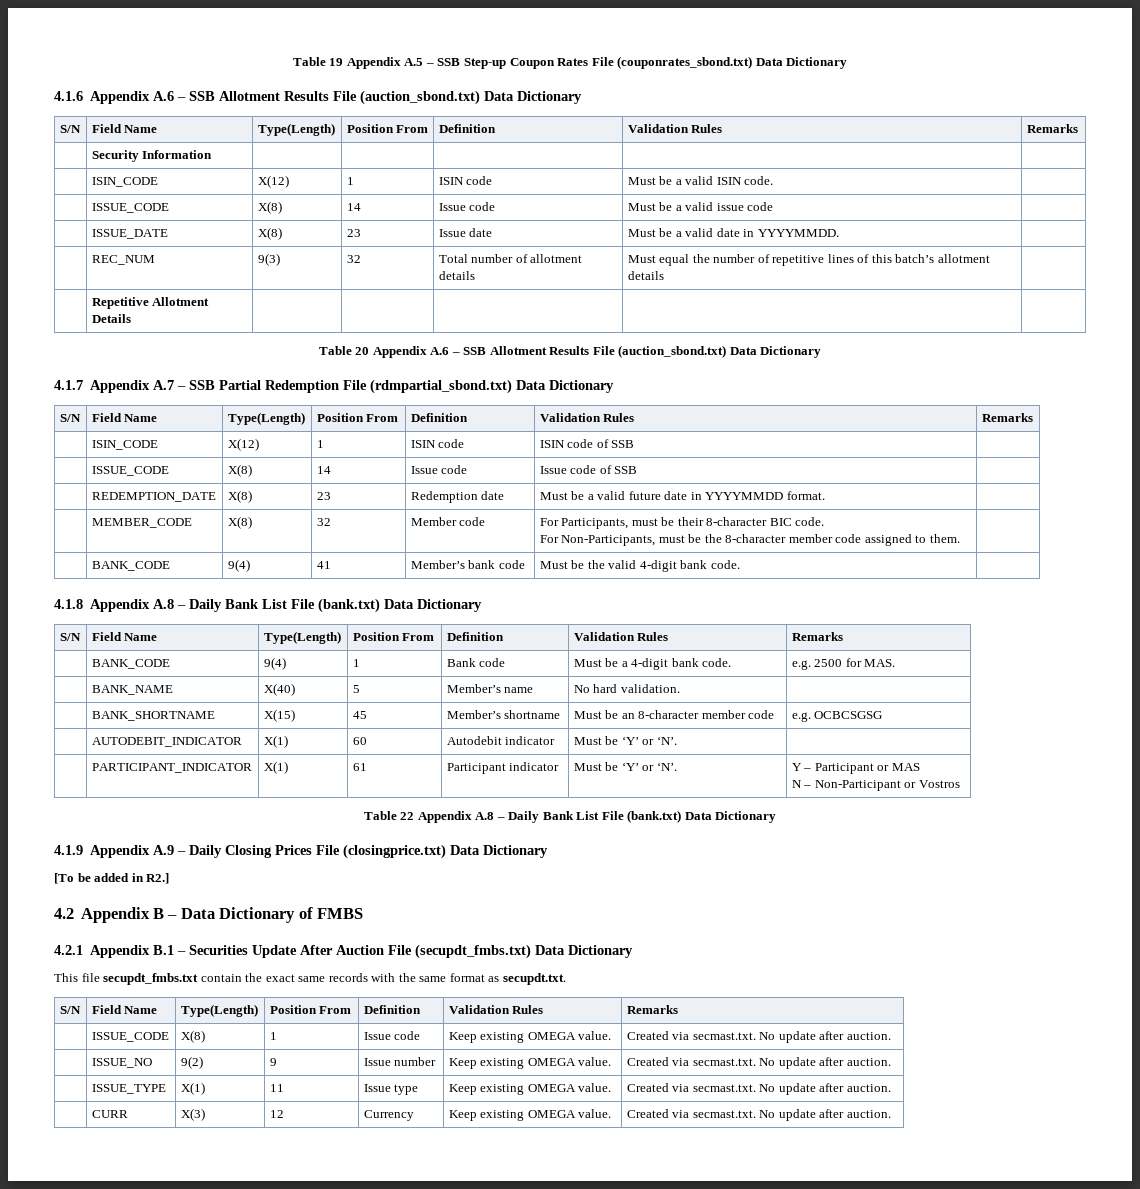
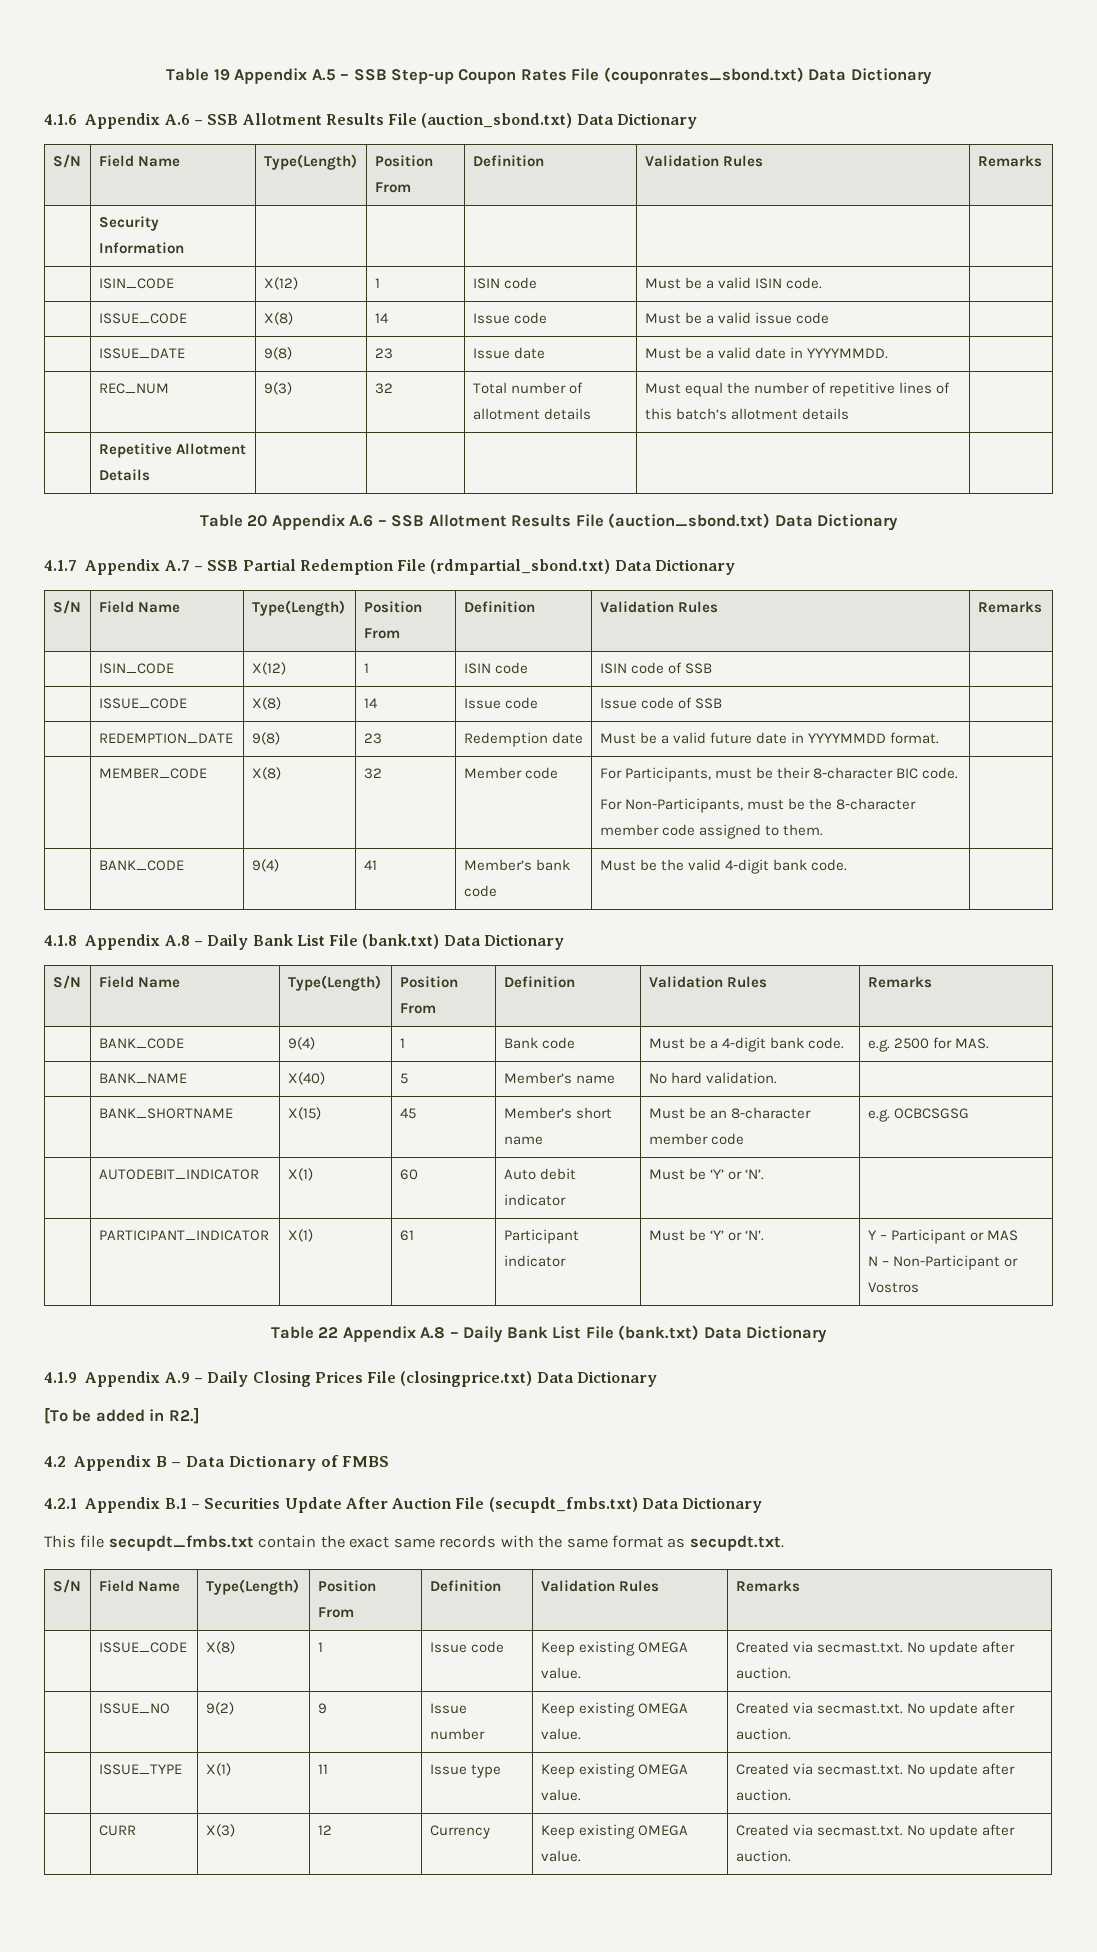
- | ISSUE_DATE | X(8) | 23 | Issue date | Must be a valid date in YYYYMMDD. |
+ | ISSUE_DATE | 9(8) | 23 | Issue date | Must be a valid date in YYYYMMDD. |
- | REDEMPTION_DATE | X(8) | 23 | Redemption date | Must be a valid future date in YYYYMMDD format. |
+ | REDEMPTION_DATE | 9(8) | 23 | Redemption date | Must be a valid future date in YYYYMMDD format. |
- | BANK_SHORTNAME | X(15) | 45 | Member’s shortname | Must be an 8-character member code | e.g. OCBCSGSG
+ | BANK_SHORTNAME | X(15) | 45 | Member’s short name | Must be an 8-character member code | e.g. OCBCSGSG
- | AUTODEBIT_INDICATOR | X(1) | 60 | Autodebit indicator | Must be ‘Y’ or ‘N’. |
+ | AUTODEBIT_INDICATOR | X(1) | 60 | Auto debit indicator | Must be ‘Y’ or ‘N’. |

